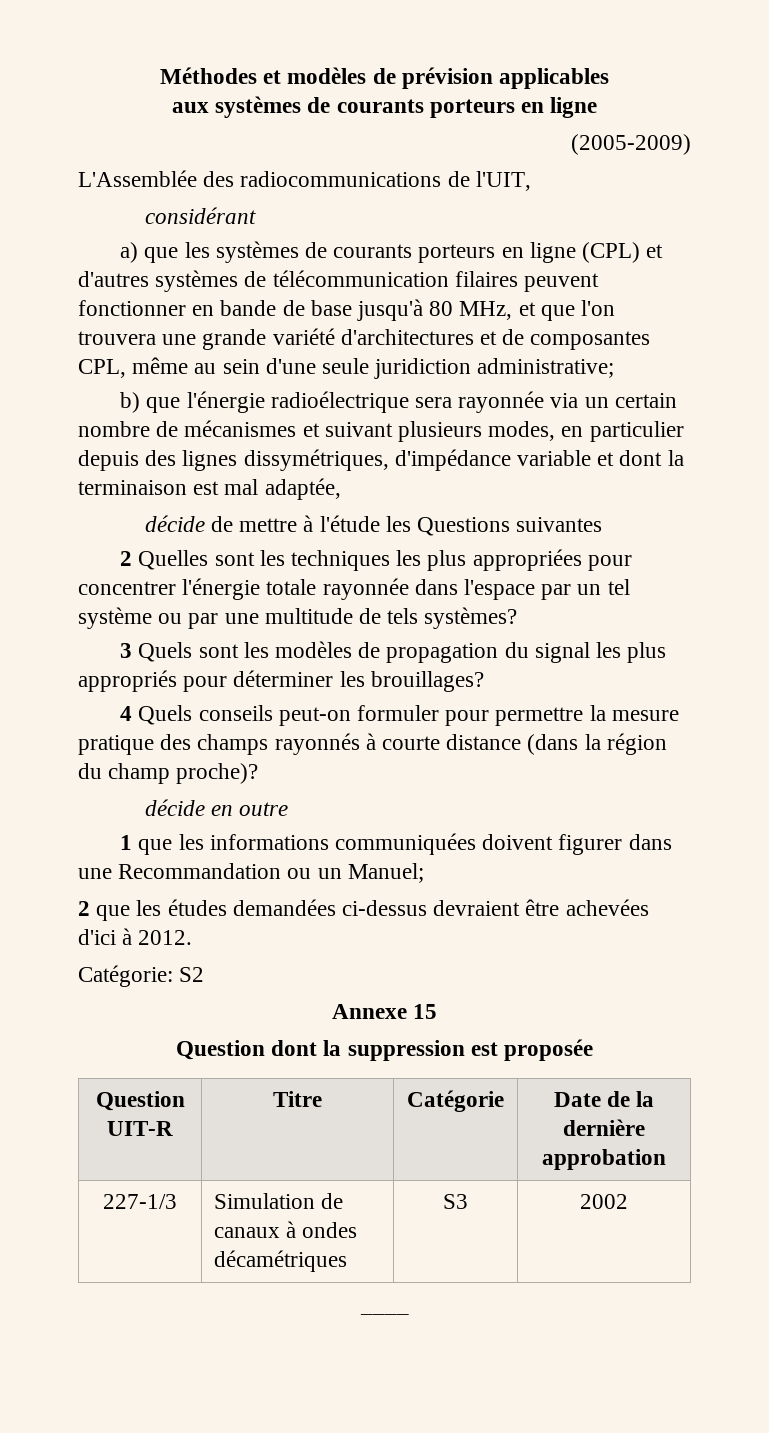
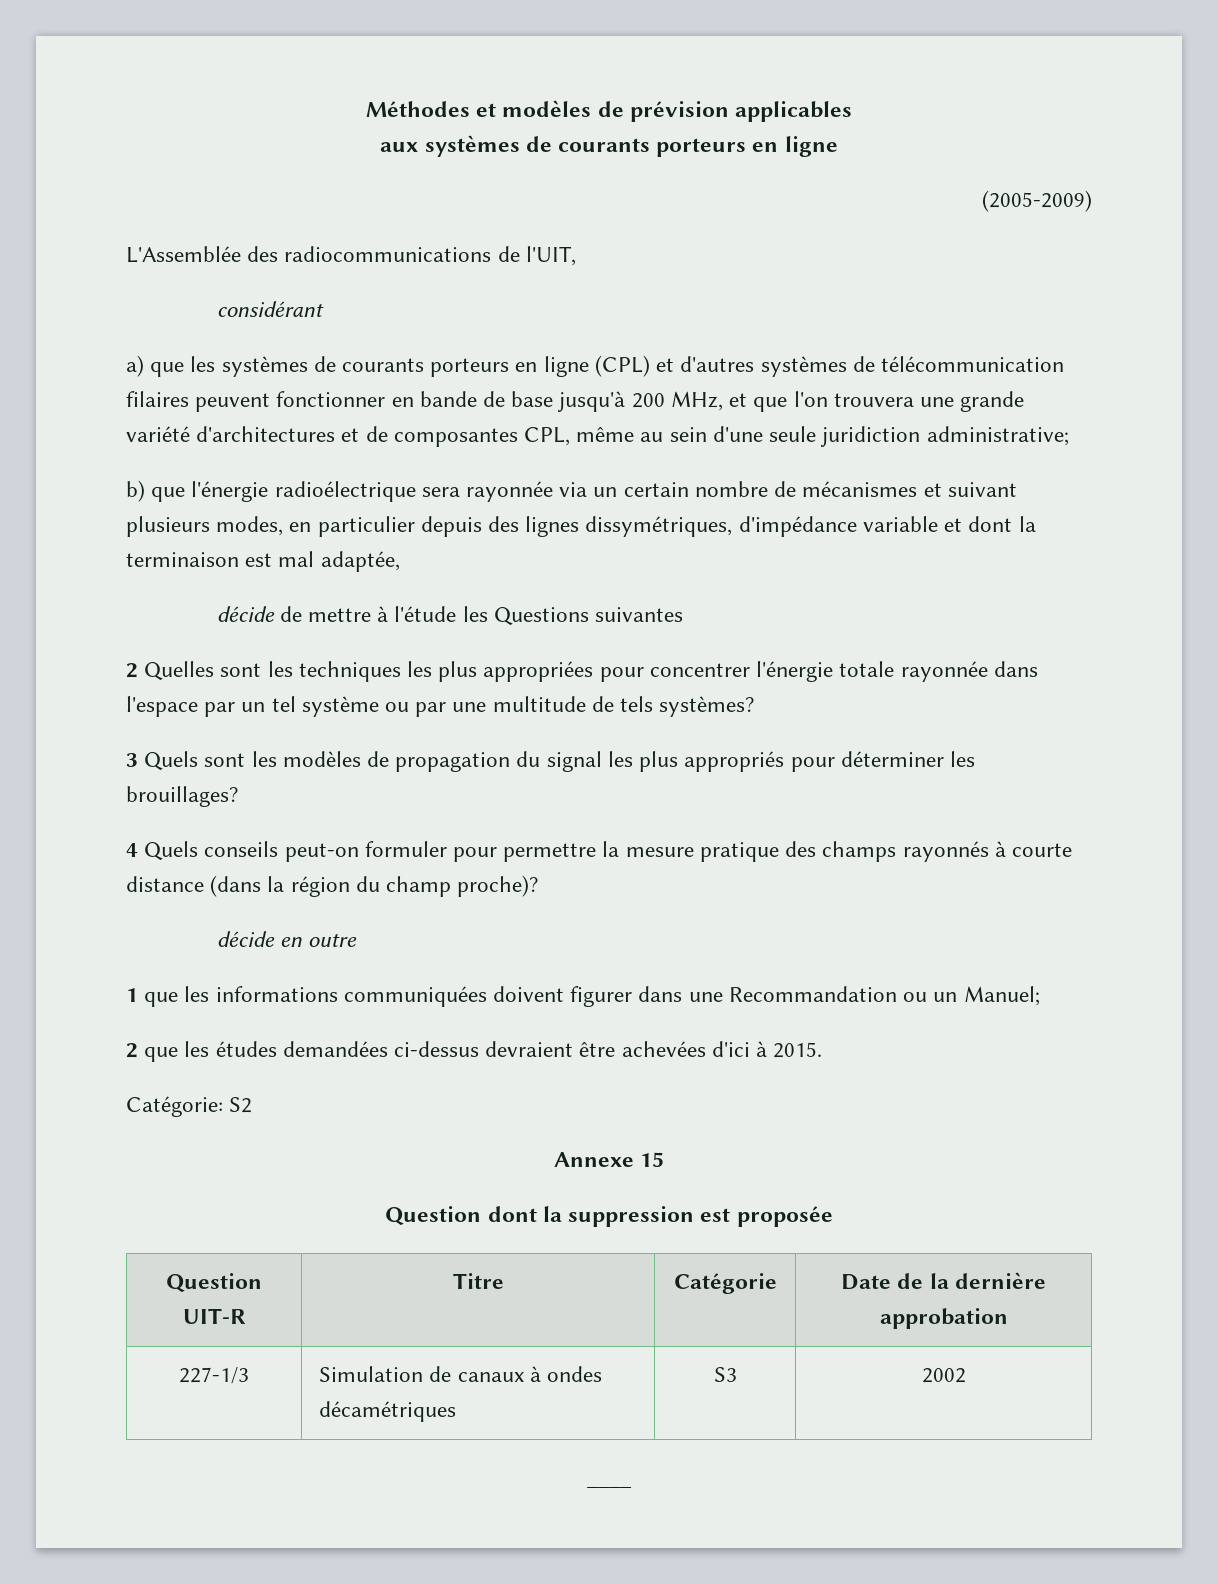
- a) que les systèmes de courants porteurs en ligne (CPL) et d'autres systèmes de télécommunication filaires peuvent fonctionner en bande de base jusqu'à 80 MHz, et que l'on trouvera une grande variété d'architectures et de composantes CPL, même au sein d'une seule juridiction administrative;
+ a) que les systèmes de courants porteurs en ligne (CPL) et d'autres systèmes de télécommunication filaires peuvent fonctionner en bande de base jusqu'à 200 MHz, et que l'on trouvera une grande variété d'architectures et de composantes CPL, même au sein d'une seule juridiction administrative;
- 2 que les études demandées ci-dessus devraient être achevées d'ici à 2012.
+ 2 que les études demandées ci-dessus devraient être achevées d'ici à 2015.

